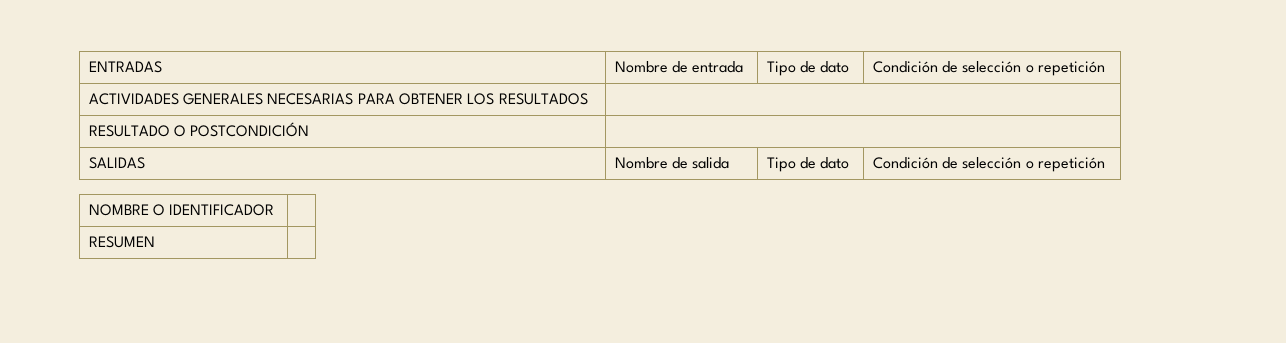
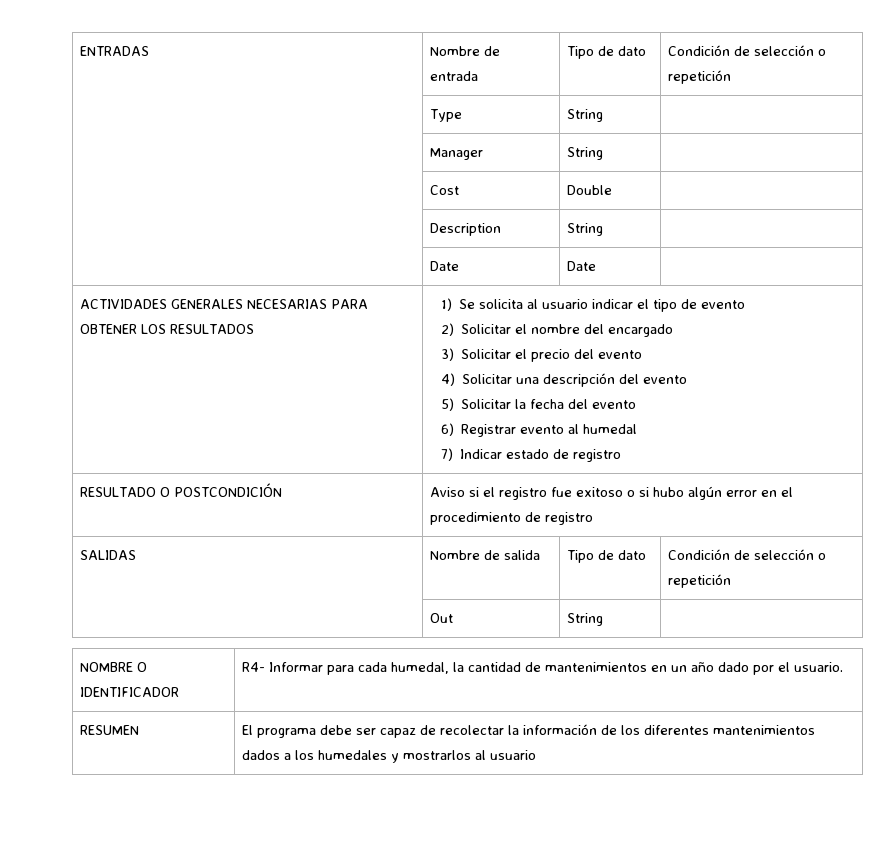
+ | Type | String |
+ | Manager | String |
+ | Cost | Double |
+ | Description | String |
+ | Date | Date |
- RESULTADO O POSTCONDICIÓN |
+ 1) Se solicita al usuario indicar el tipo de evento
+ 2) Solicitar el nombre del encargado
+ 3) Solicitar el precio del evento
+ 4) Solicitar una descripción del evento
+ 5) Solicitar la fecha del evento
+ 6) Registrar evento al humedal
+ 7) Indicar estado de registro
+ RESULTADO O POSTCONDICIÓN | Aviso si el registro fue exitoso o si hubo algún error en el procedimiento de registro
+ | Out | String |
- NOMBRE O IDENTIFICADOR |
- RESUMEN |
+ NOMBRE O IDENTIFICADOR | R4- Informar para cada humedal, la cantidad de mantenimientos en un año dado por el usuario.
+ RESUMEN | El programa debe ser capaz de recolectar la información de los diferentes mantenimientos dados a los humedales y mostrarlos al usuario

